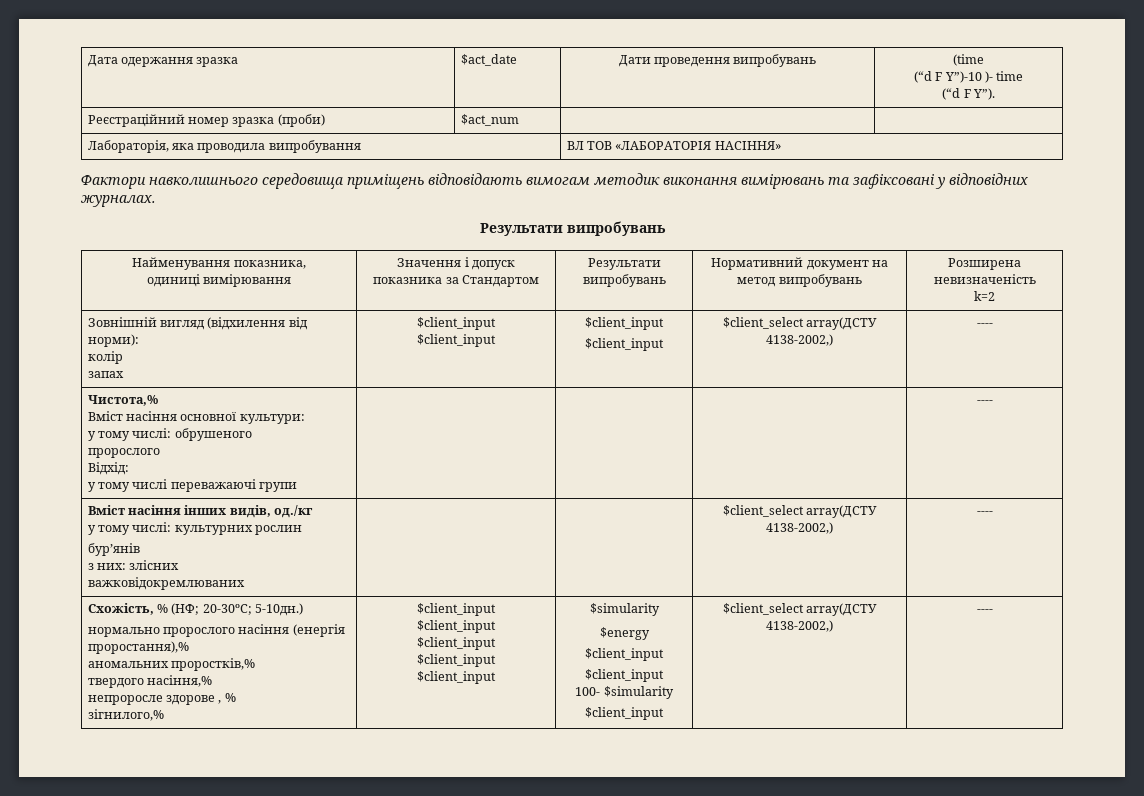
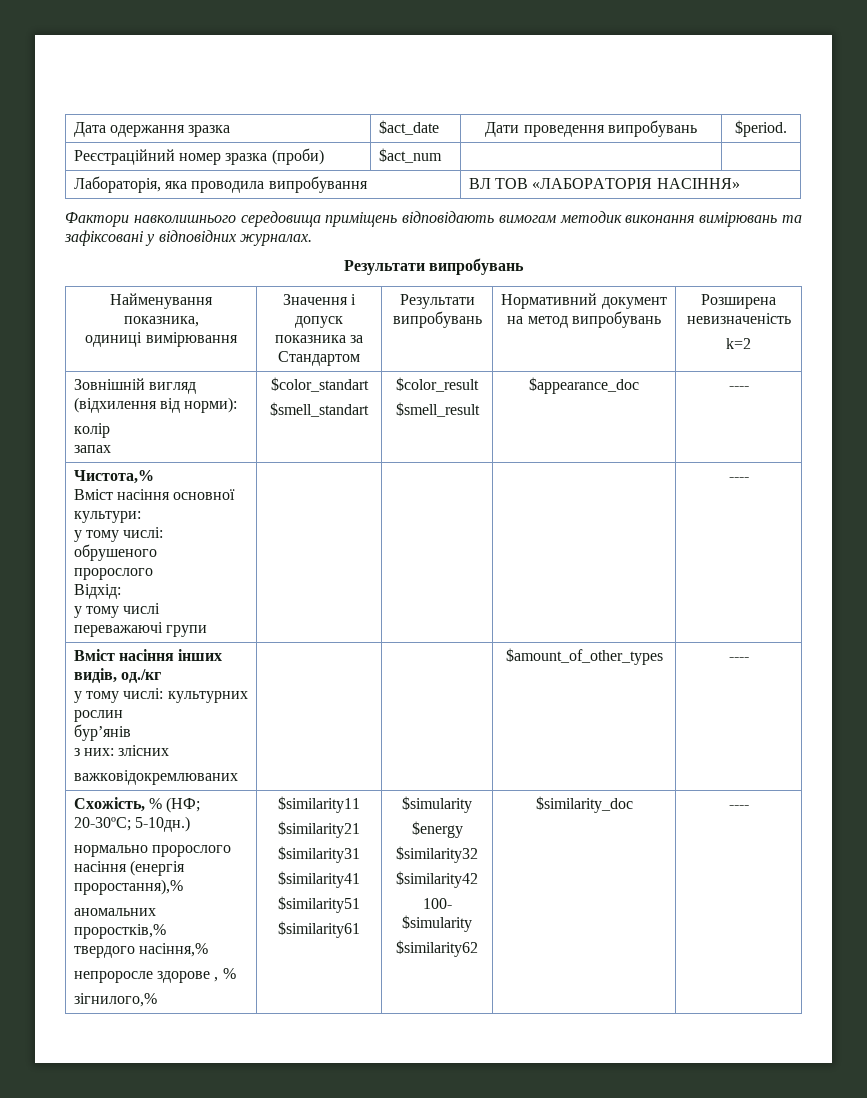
- Дата одержання зразка | $act_date | Дати проведення випробувань | (time
- (“d F Y”)-10 )- time
- (“d F Y”).
+ Дата одержання зразка | $act_date | Дати проведення випробувань | $period.
  Зовнішній вигляд (відхилення від норми):
  колір
- запах | $client_input
- $client_input | $client_input
- $client_input | $client_select array(ДСТУ 4138-2002,) | ----
+ запах | $color_standart
+ $smell_standart | $color_result
+ $smell_result | $appearance_doc | ----
  Вміст насіння інших видів, од./кг
  у тому числі: культурних рослин
  бур’янів
  з них: злісних
- важковідокремлюваних | | | $client_select array(ДСТУ 4138-2002,) | ----
+ важковідокремлюваних | | | $amount_of_other_types | ----
  Схожість, % (НФ; 20-30ºС; 5-10дн.)
  нормально пророслого насіння (енергія проростання),%
  аномальних проростків,%
  твердого насіння,%
  непроросле здорове , %
- зігнилого,% | $client_input
- $client_input
- $client_input
- $client_input
- $client_input | $simularity
+ зігнилого,% | $similarity11
+ $similarity21
+ $similarity31
+ $similarity41
+ $similarity51
+ $similarity61 | $simularity
  $energy
- $client_input
- $client_input
+ $similarity32
+ $similarity42
  100- $simularity
- $client_input | $client_select array(ДСТУ 4138-2002,) | ----
+ $similarity62 | $similarity_doc | ----

